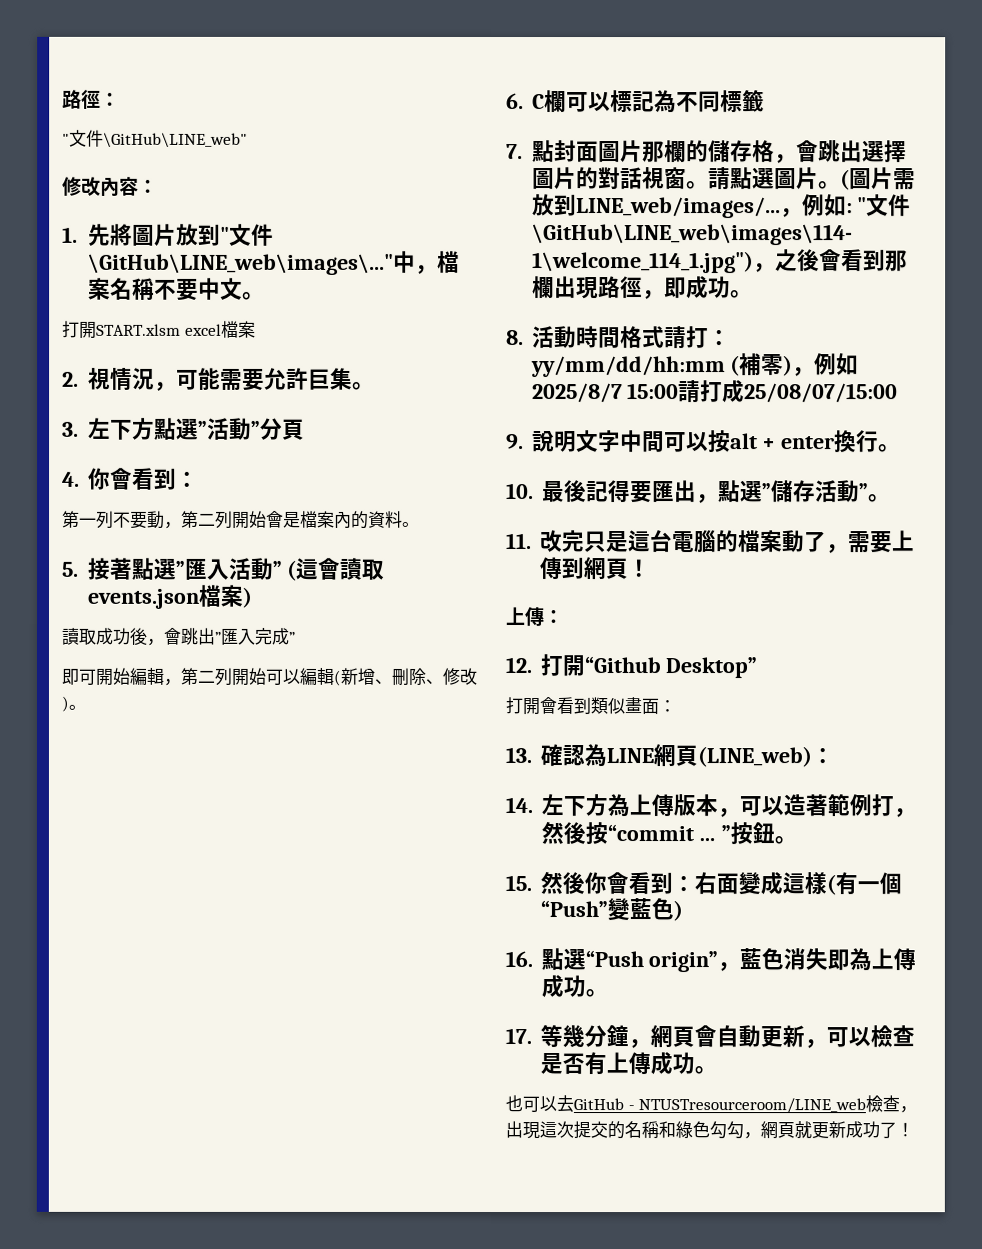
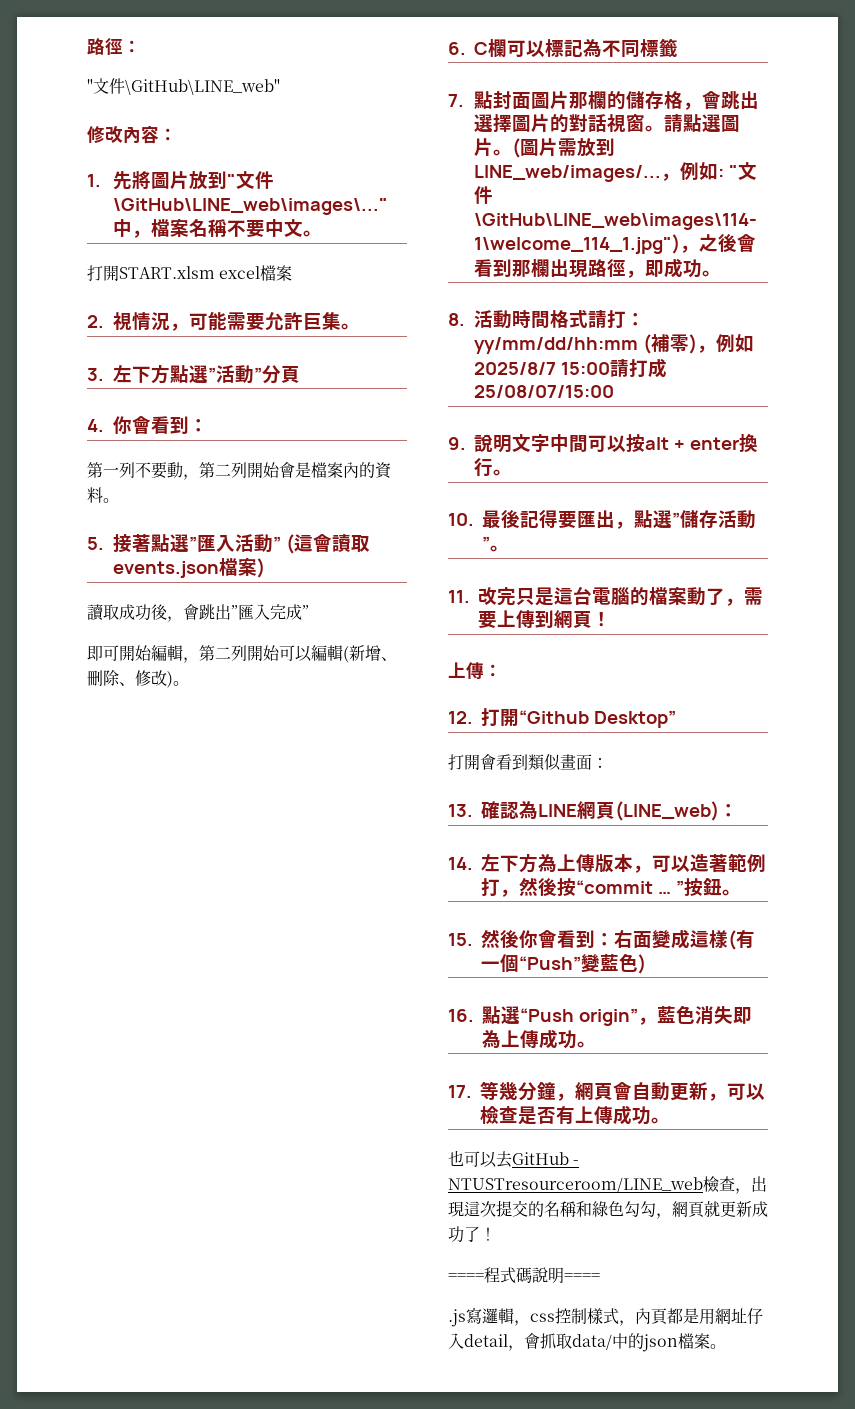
+ ====程式碼說明====
+ .js寫邏輯，css控制樣式，內頁都是用網址仔入detail，會抓取data/中的json檔案。

